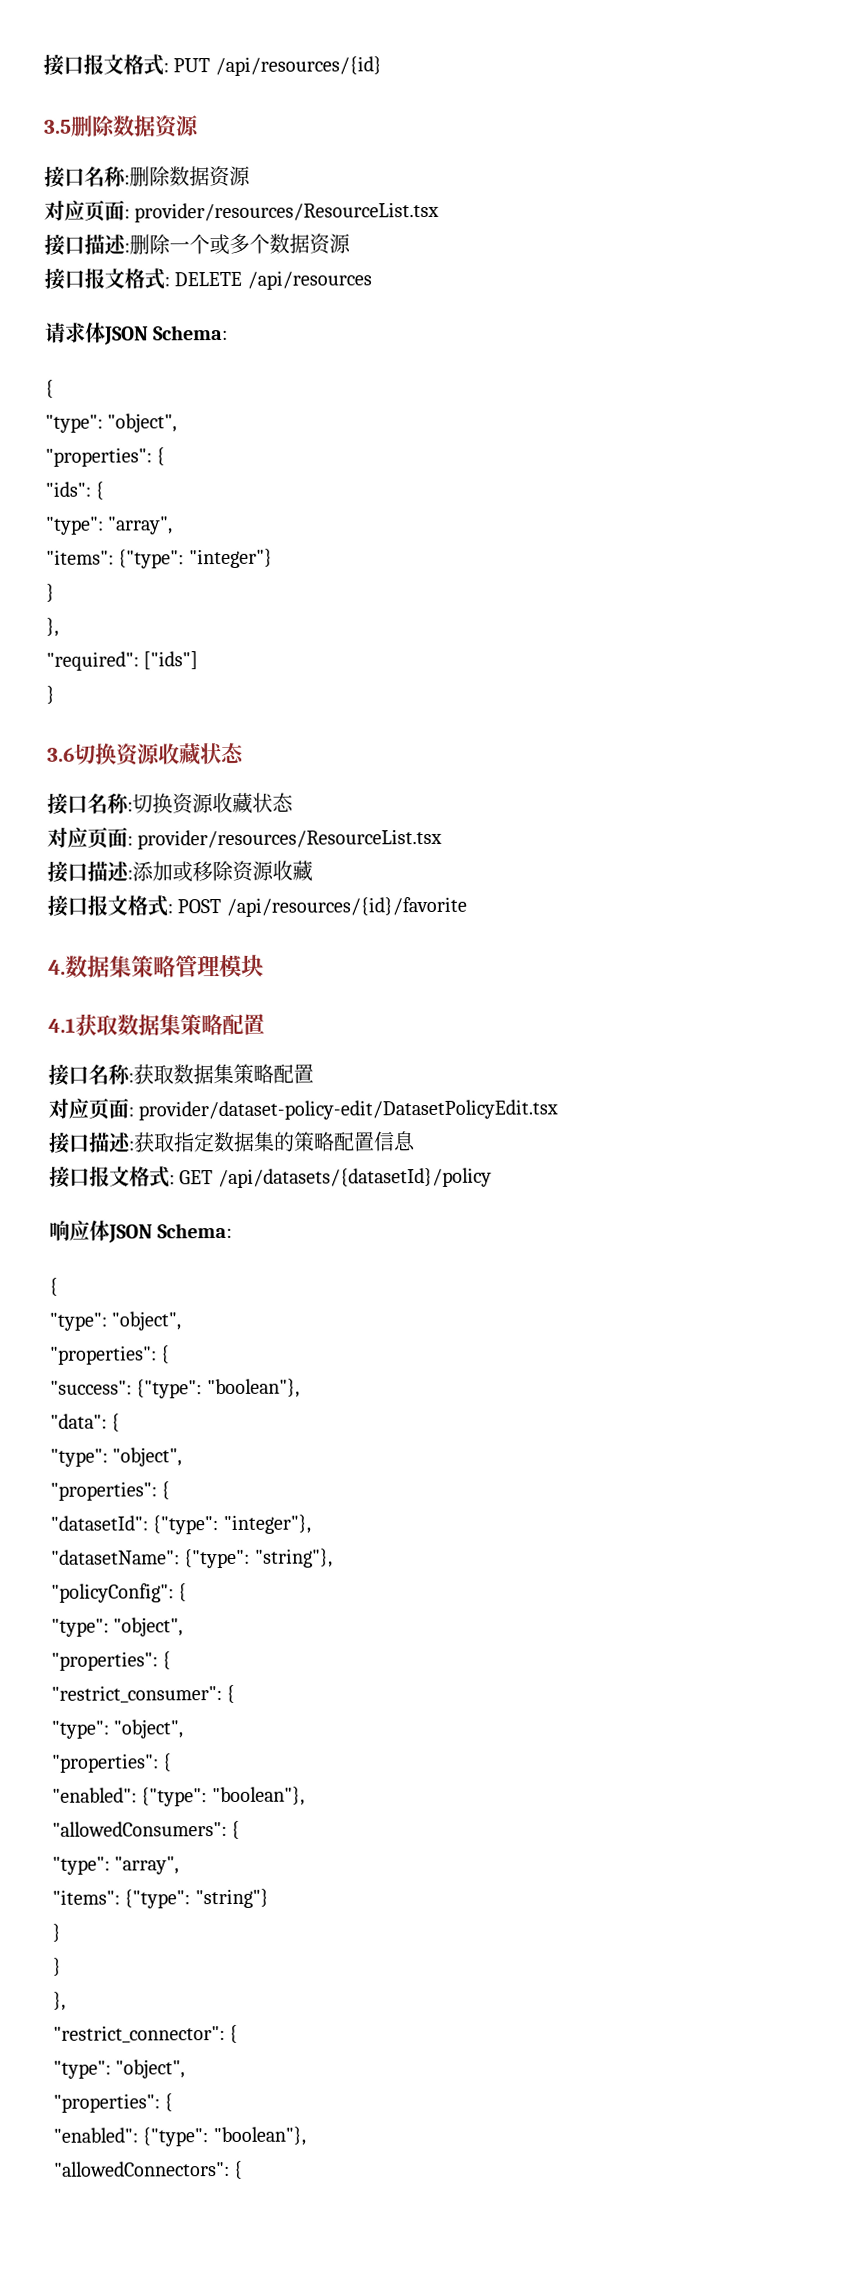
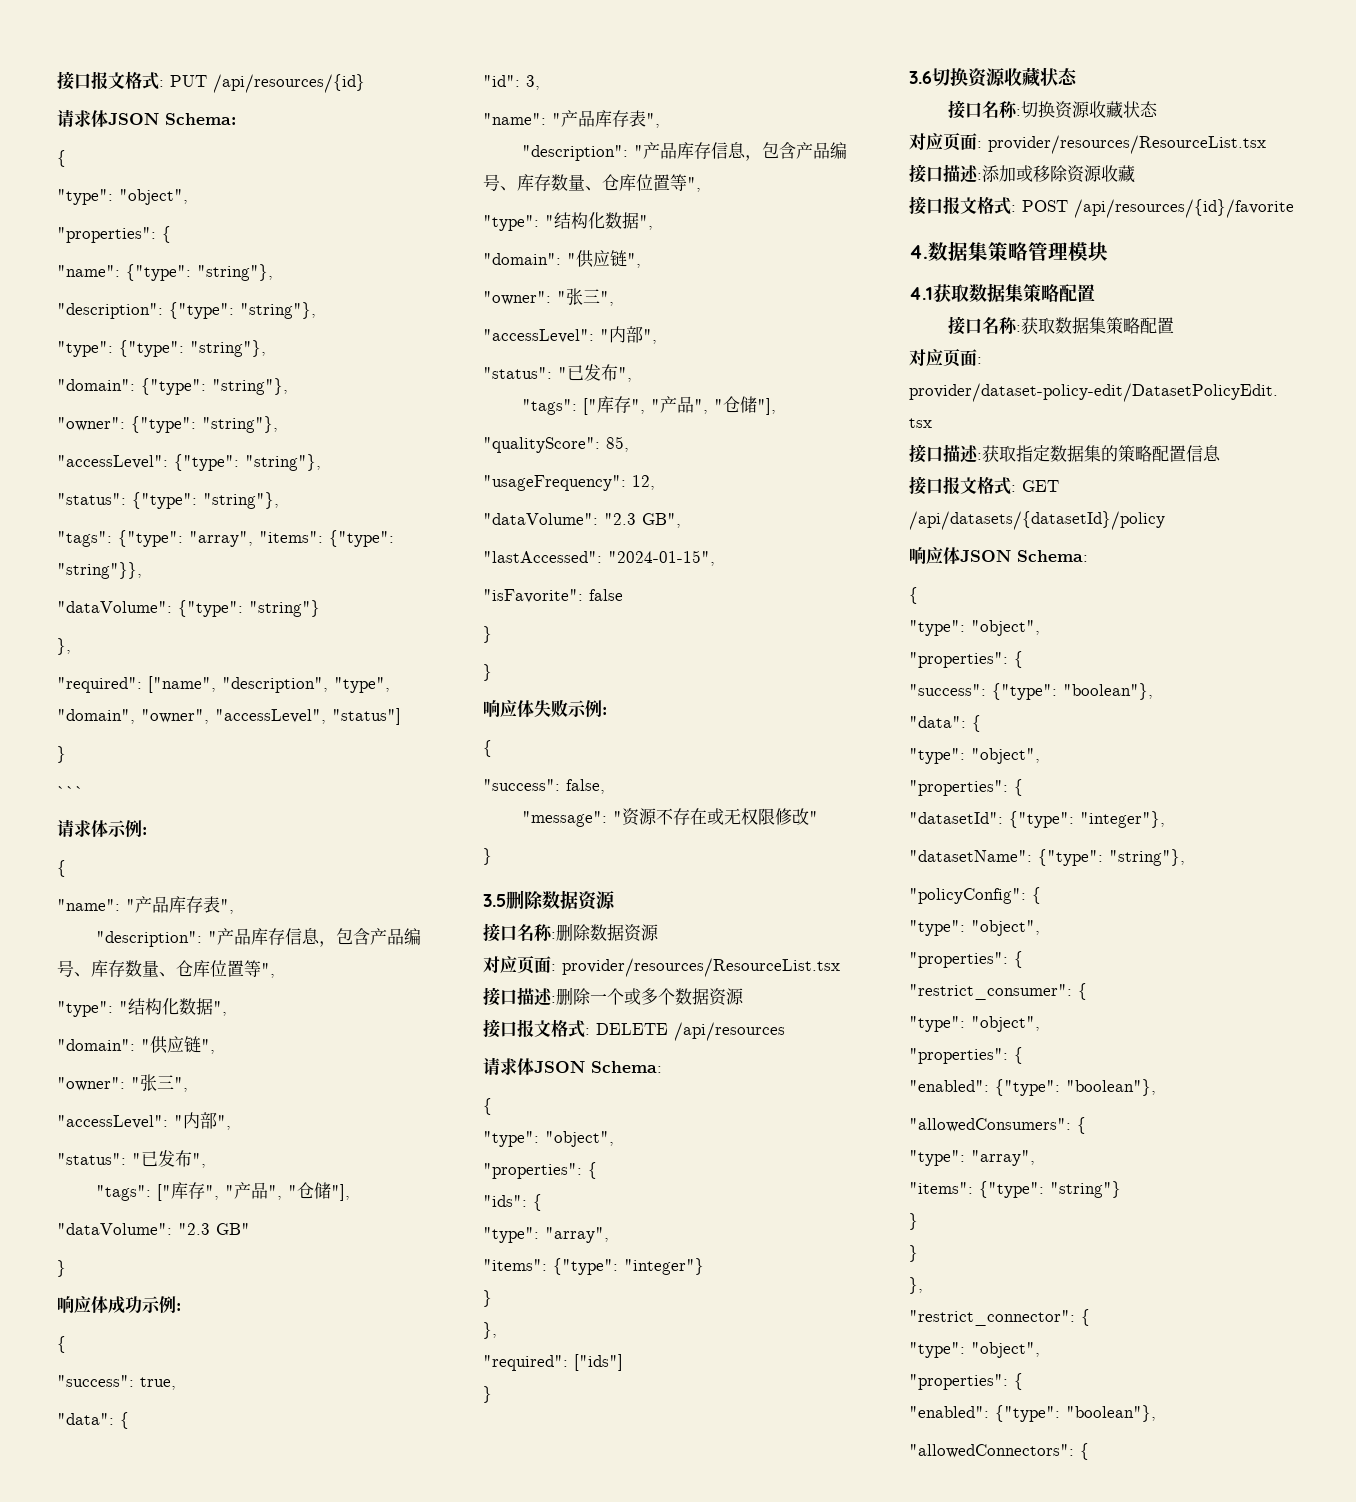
  接口报文格式: PUT /api/resources/{id}
+ 请求体JSON Schema:
+ {
+ "type": "object",
+ "properties": {
+ "name": {"type": "string"},
+ "description": {"type": "string"},
+ "type": {"type": "string"},
+ "domain": {"type": "string"},
+ "owner": {"type": "string"},
+ "accessLevel": {"type": "string"},
+ "status": {"type": "string"},
+ "tags": {"type": "array", "items": {"type": "string"}},
+ "dataVolume": {"type": "string"}
+ },
+ "required": ["name", "description", "type", "domain", "owner", "accessLevel", "status"]
+ }
+ ```
+ 请求体示例:
+ {
+ "name": "产品库存表",
+ "description": "产品库存信息，包含产品编号、库存数量、仓库位置等",
+ "type": "结构化数据",
+ "domain": "供应链",
+ "owner": "张三",
+ "accessLevel": "内部",
+ "status": "已发布",
+ "tags": ["库存", "产品", "仓储"],
+ "dataVolume": "2.3 GB"
+ }
+ 响应体成功示例:
+ {
+ "success": true,
+ "data": {
+ "id": 3,
+ "name": "产品库存表",
+ "description": "产品库存信息，包含产品编号、库存数量、仓库位置等",
+ "type": "结构化数据",
+ "domain": "供应链",
+ "owner": "张三",
+ "accessLevel": "内部",
+ "status": "已发布",
+ "tags": ["库存", "产品", "仓储"],
+ "qualityScore": 85,
+ "usageFrequency": 12,
+ "dataVolume": "2.3 GB",
+ "lastAccessed": "2024-01-15",
+ "isFavorite": false
+ }
+ }
+ 响应体失败示例:
+ {
+ "success": false,
+ "message": "资源不存在或无权限修改"
+ }

